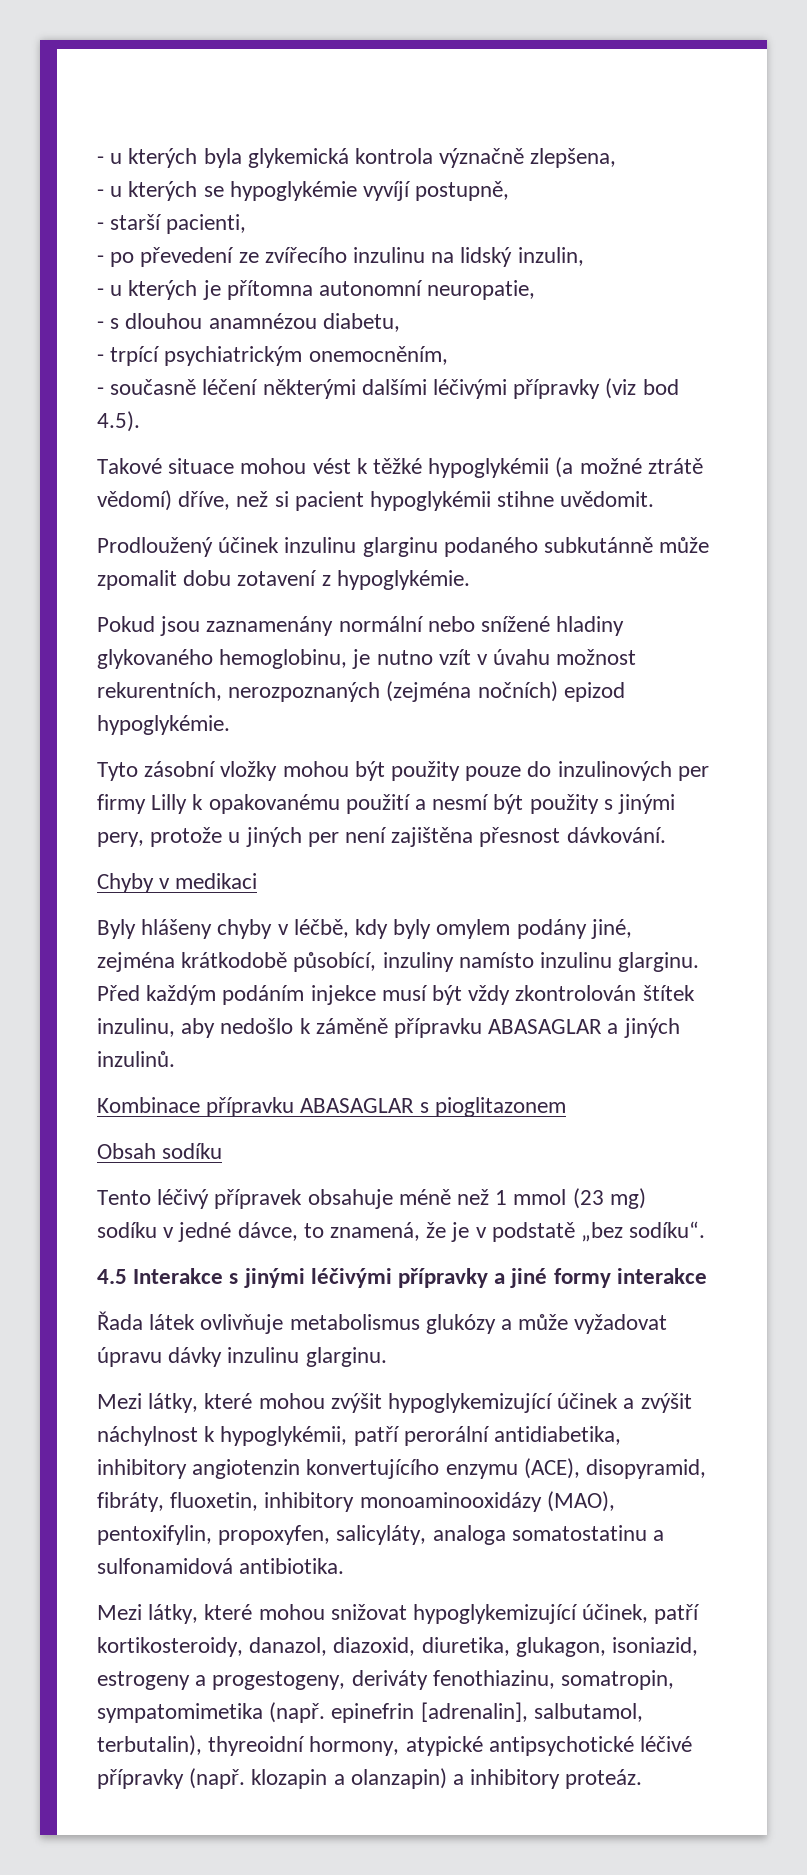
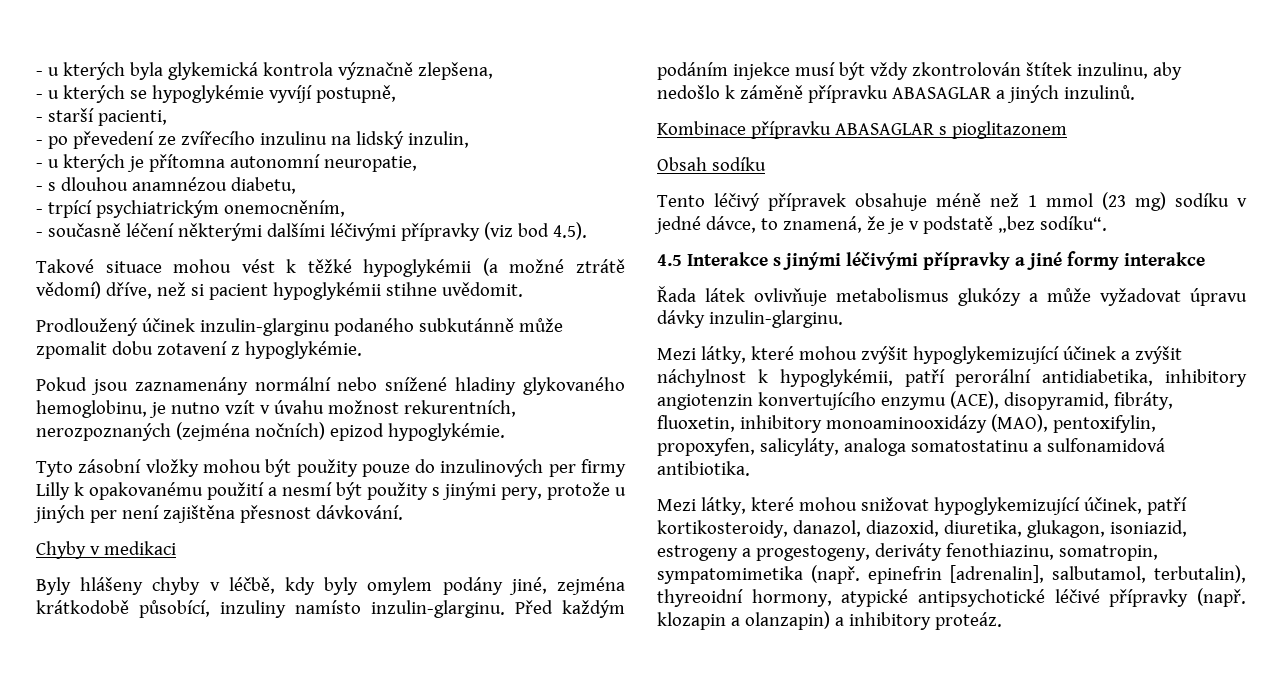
- Prodloužený účinek inzulinu glarginu podaného subkutánně může zpomalit dobu zotavení z hypoglykémie.
+ Prodloužený účinek inzulin-glarginu podaného subkutánně může zpomalit dobu zotavení z hypoglykémie.
- Byly hlášeny chyby v léčbě, kdy byly omylem podány jiné, zejména krátkodobě působící, inzuliny namísto inzulinu glarginu.
+ Byly hlášeny chyby v léčbě, kdy byly omylem podány jiné, zejména krátkodobě působící, inzuliny namísto inzulin-glarginu.
- Řada látek ovlivňuje metabolismus glukózy a může vyžadovat úpravu dávky inzulinu glarginu.
+ Řada látek ovlivňuje metabolismus glukózy a může vyžadovat úpravu dávky inzulin-glarginu.

